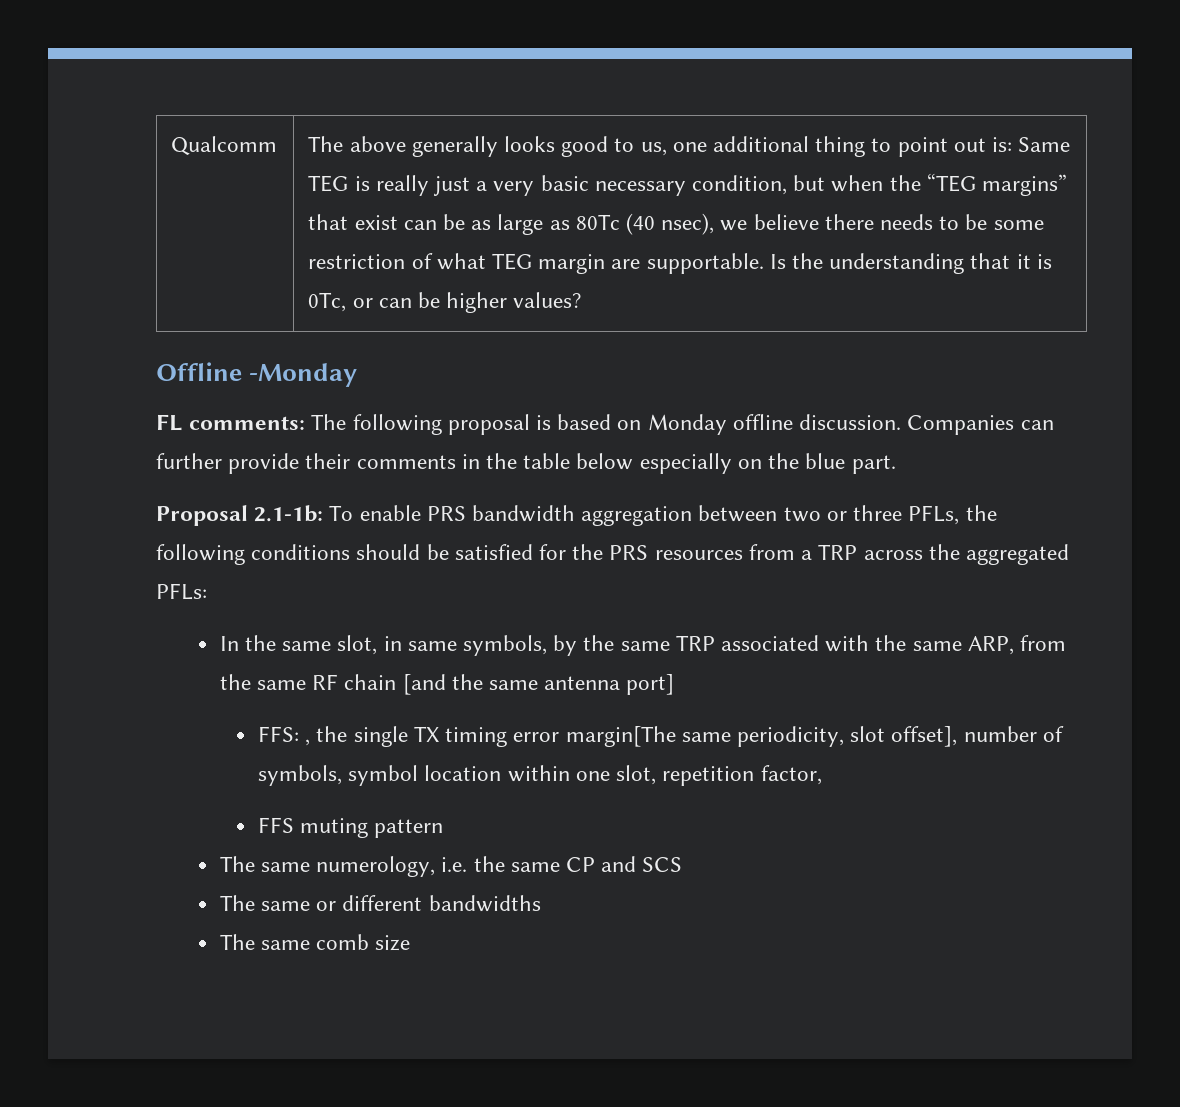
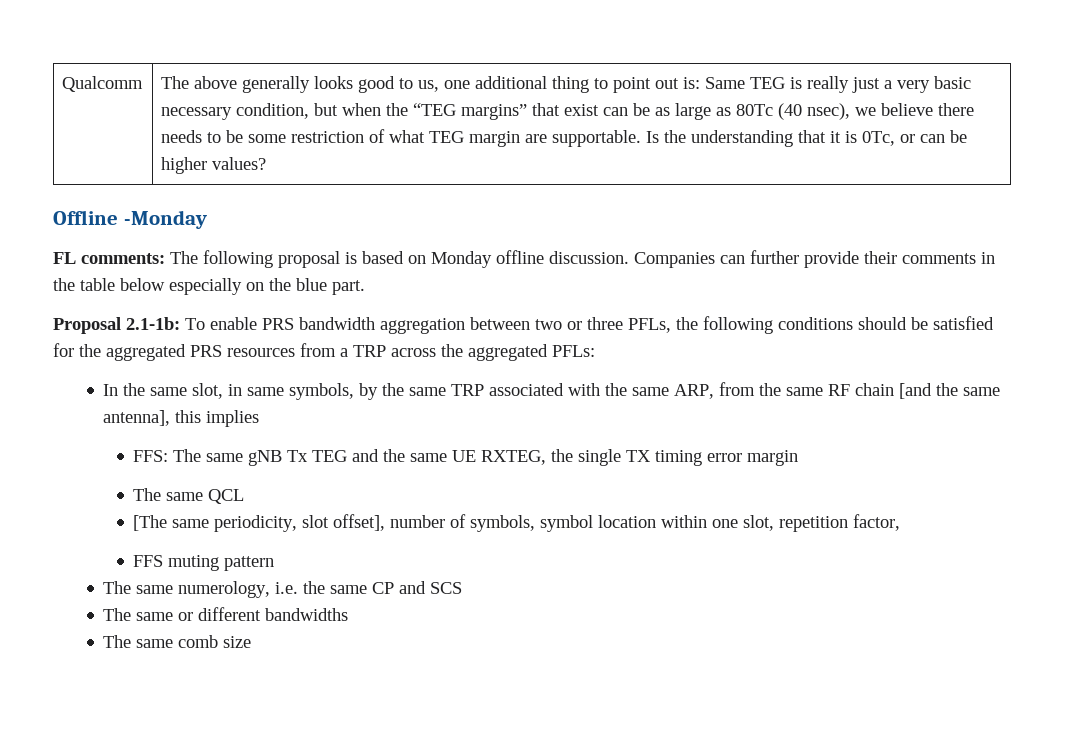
- Proposal 2.1-1b: To enable PRS bandwidth aggregation between two or three PFLs, the following conditions should be satisfied for the PRS resources from a TRP across the aggregated PFLs:
+ Proposal 2.1-1b: To enable PRS bandwidth aggregation between two or three PFLs, the following conditions should be satisfied for the aggregated PRS resources from a TRP across the aggregated PFLs:
- In the same slot, in same symbols, by the same TRP associated with the same ARP, from the same RF chain [and the same antenna port]
- FFS: , the single TX timing error margin[The same periodicity, slot offset], number of symbols, symbol location within one slot, repetition factor,
+ In the same slot, in same symbols, by the same TRP associated with the same ARP, from the same RF chain [and the same antenna], this implies
+ FFS: The same gNB Tx TEG and the same UE RXTEG, the single TX timing error margin
+ The same QCL
+ [The same periodicity, slot offset], number of symbols, symbol location within one slot, repetition factor,

